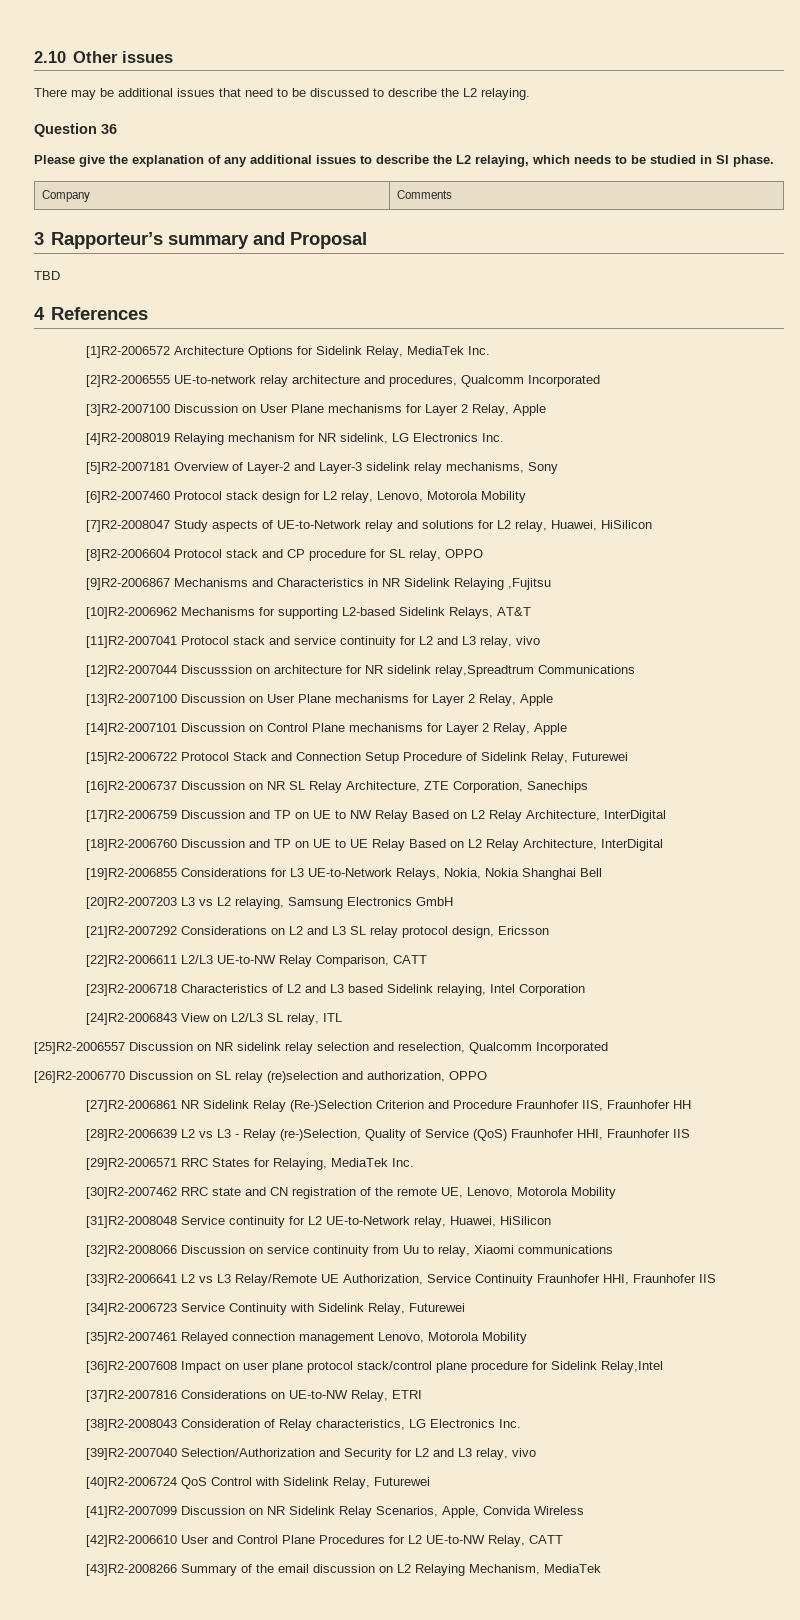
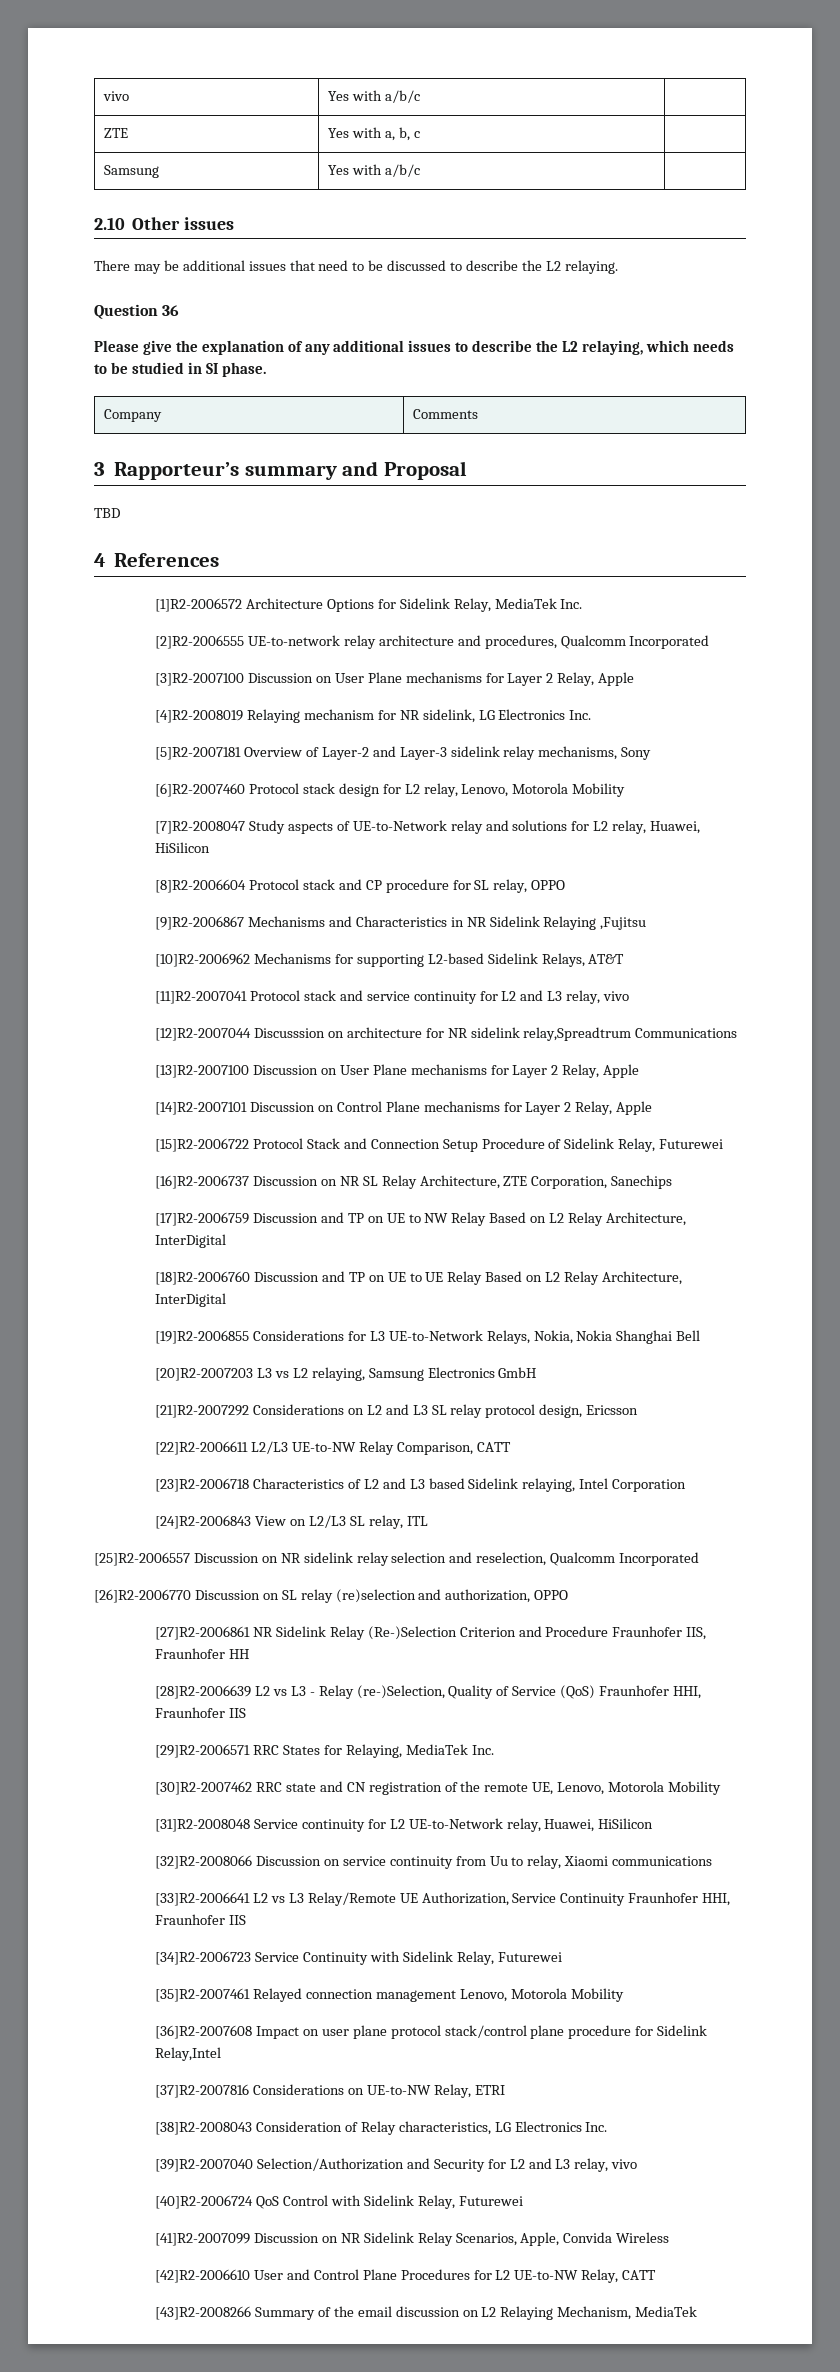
+ vivo | Yes with a/b/c |
+ ZTE | Yes with a, b, c |
+ Samsung | Yes with a/b/c |

